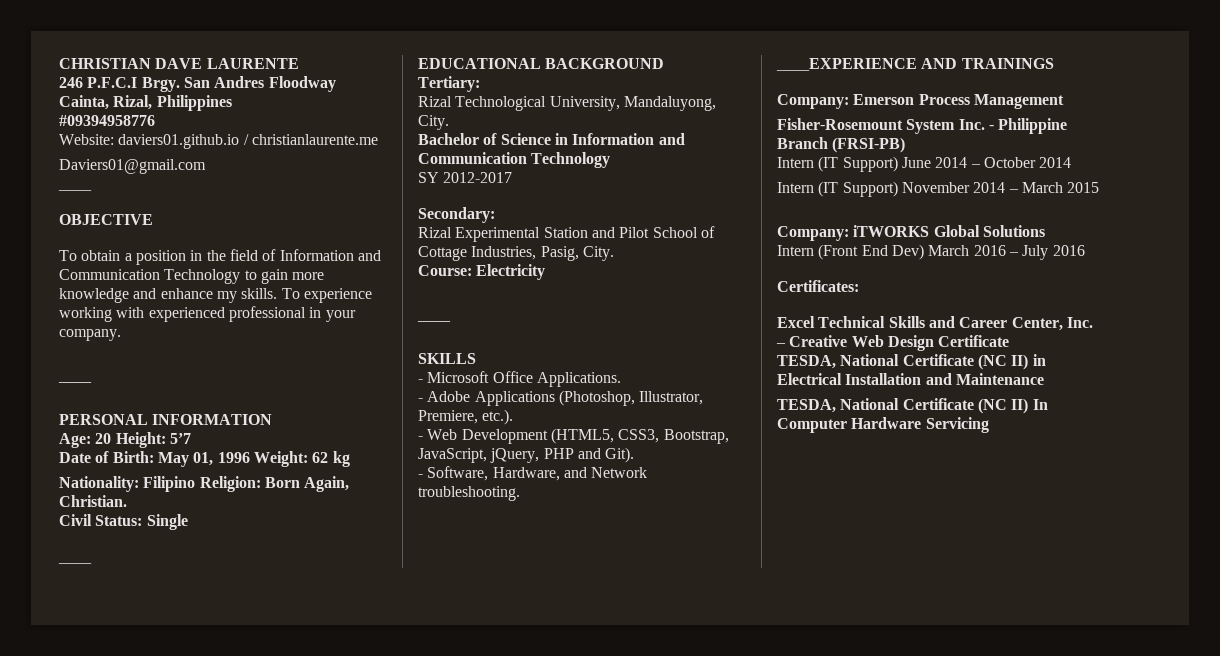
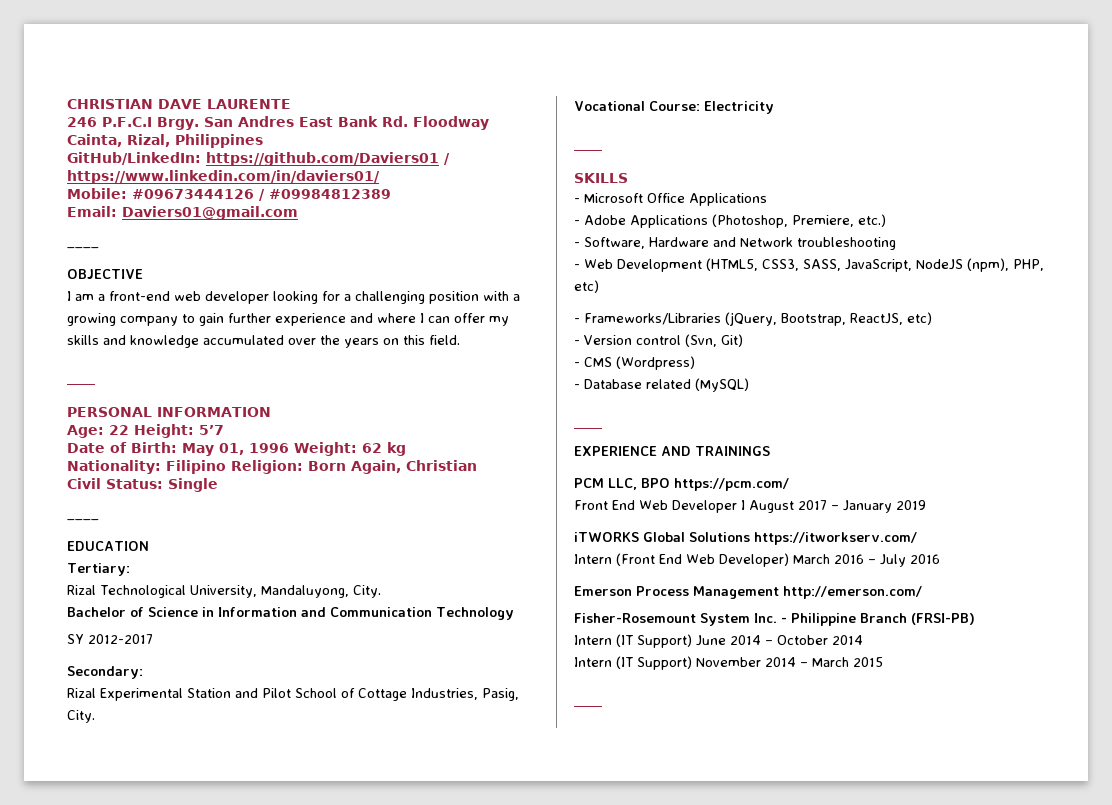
- San Andres Floodway Cainta, Rizal, Philippines
+ San Andres East Bank Rd. Floodway Cainta, Rizal, Philippines
- #09394958776
- Website: daviers01.github.io / christianlaurente.me
- Daviers01@gmail.com
+ GitHub/LinkedIn: https://github.com/Daviers01 / https://www.linkedin.com/in/daviers01/
+ Mobile: #09673444126 / #09984812389
+ Email: Daviers01@gmail.com
  ____
  OBJECTIVE
- To obtain a position in the field of Information and Communication Technology to gain more knowledge and enhance my skills. To experience working with experienced professional in your company.
+ I am a front-end web developer looking for a challenging position with a growing company to gain further experience and where I can offer my skills and knowledge accumulated over the years on this field.
- Age: 20 Height: 5’7
+ Age: 22 Height: 5’7
- Nationality: Filipino Religion: Born Again, Christian.
+ Nationality: Filipino Religion: Born Again, Christian
- EDUCATIONAL BACKGROUND
+ EDUCATION
- Course: Electricity
+ Vocational Course: Electricity
- - Microsoft Office Applications.
+ - Microsoft Office Applications
- - Adobe Applications (Photoshop, Illustrator, Premiere, etc.).
+ - Adobe Applications (Photoshop, Premiere, etc.)
+ - Software, Hardware and Network troubleshooting
- - Web Development (HTML5, CSS3, Bootstrap, JavaScript, jQuery, PHP and Git).
- - Software, Hardware, and Network troubleshooting.
- ____EXPERIENCE AND TRAININGS
- Company: Emerson Process Management
+ - Web Development (HTML5, CSS3, SASS, JavaScript, NodeJS (npm), PHP, etc)
+ - Frameworks/Libraries (jQuery, Bootstrap, ReactJS, etc)
+ - Version control (Svn, Git)
+ - CMS (Wordpress)
+ - Database related (MySQL)
+ ____
+ EXPERIENCE AND TRAININGS
+ PCM LLC, BPO https://pcm.com/
+ Front End Web Developer I August 2017 – January 2019
+ iTWORKS Global Solutions https://itworkserv.com/
+ Intern (Front End Web Developer) March 2016 – July 2016
+ Emerson Process Management http://emerson.com/
  Intern (IT Support) November 2014 – March 2015
- Company: iTWORKS Global Solutions
- Intern (Front End Dev) March 2016 – July 2016
- Certificates:
- Excel Technical Skills and Career Center, Inc. – Creative Web Design Certificate
- TESDA, National Certificate (NC II) in Electrical Installation and Maintenance
- TESDA, National Certificate (NC II) In Computer Hardware Servicing
+ ____

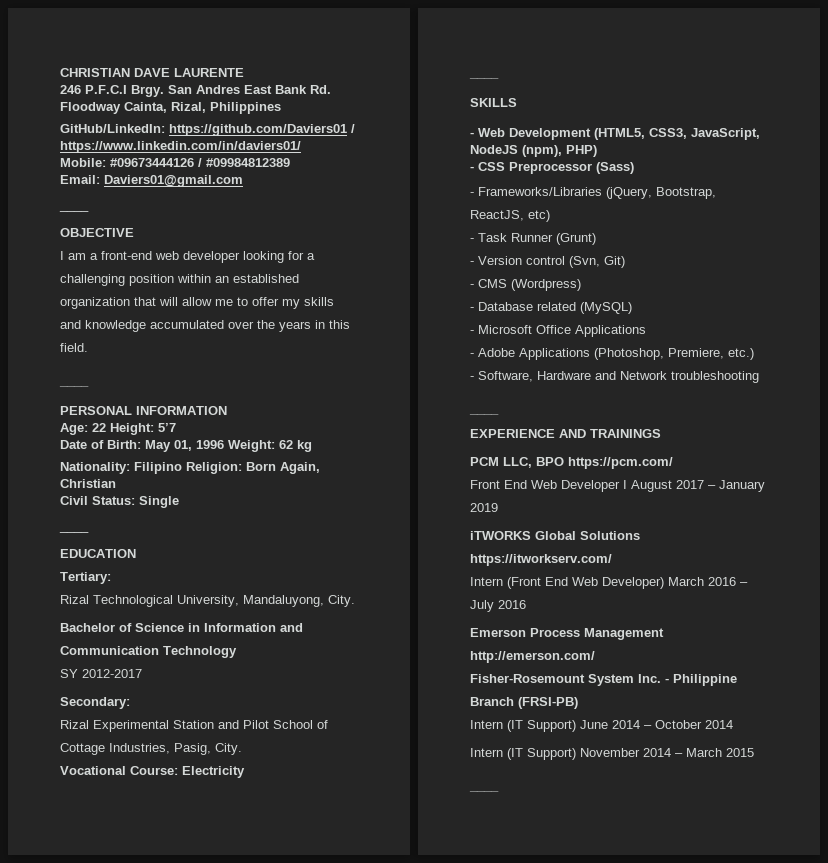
- I am a front-end web developer looking for a challenging position with a growing company to gain further experience and where I can offer my skills and knowledge accumulated over the years on this field.
+ I am a front-end web developer looking for a challenging position within an established organization that will allow me to offer my skills and knowledge accumulated over the years in this field.
+ - Web Development (HTML5, CSS3, JavaScript, NodeJS (npm), PHP)
+ - CSS Preprocessor (Sass)
+ - Frameworks/Libraries (jQuery, Bootstrap, ReactJS, etc)
+ - Task Runner (Grunt)
+ - Version control (Svn, Git)
+ - CMS (Wordpress)
+ - Database related (MySQL)
- - Web Development (HTML5, CSS3, SASS, JavaScript, NodeJS (npm), PHP, etc)
- - Frameworks/Libraries (jQuery, Bootstrap, ReactJS, etc)
- - Version control (Svn, Git)
- - CMS (Wordpress)
- - Database related (MySQL)

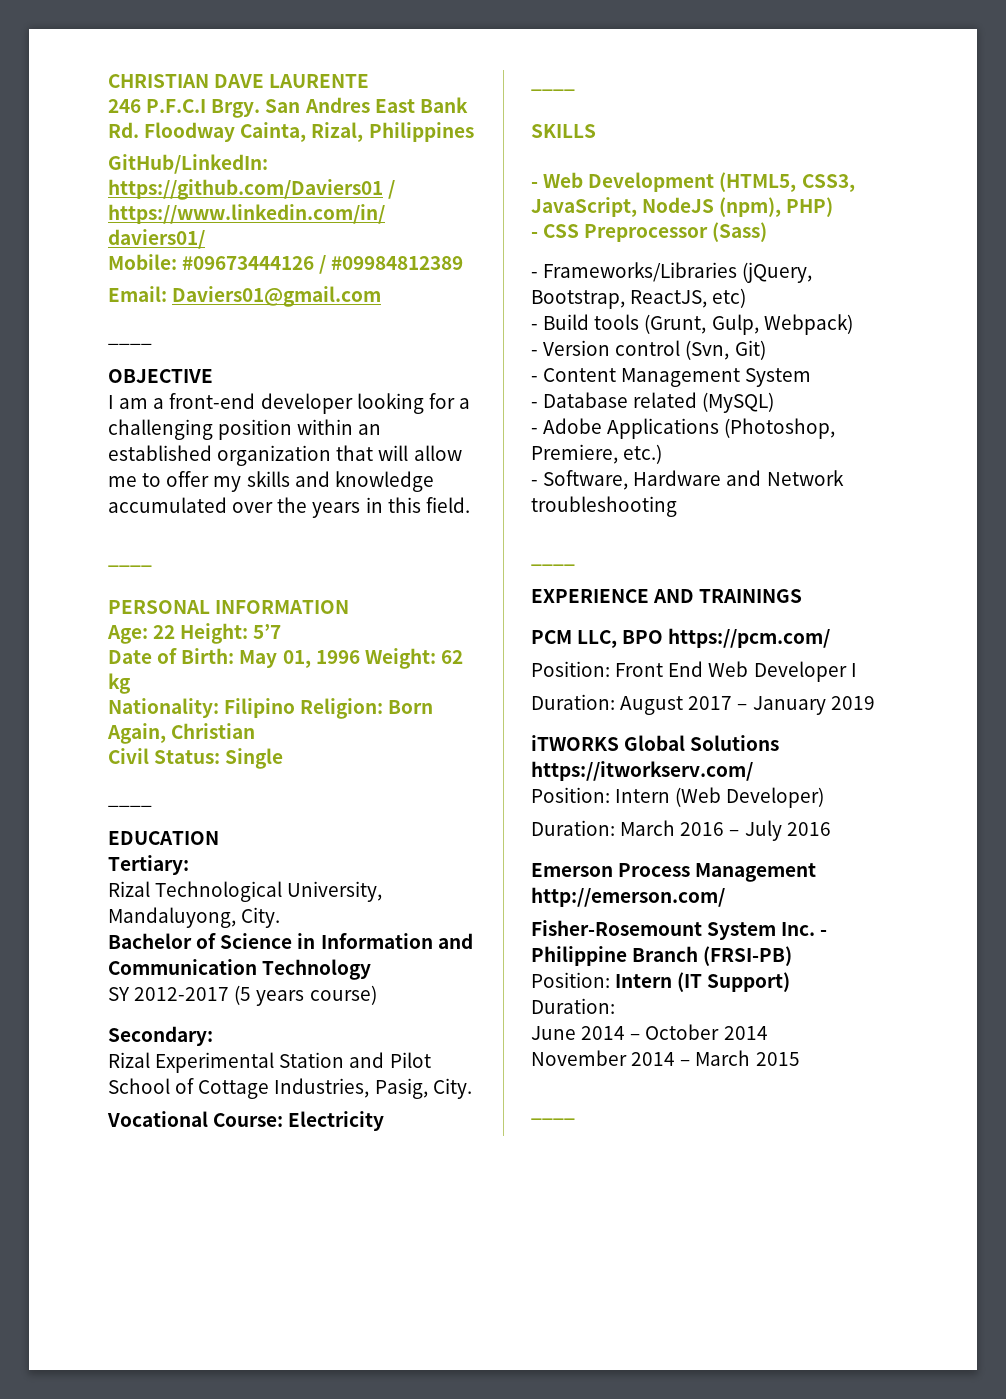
- I am a front-end web developer looking for a challenging position within an established organization that will allow me to offer my skills and knowledge accumulated over the years in this field.
+ I am a front-end developer looking for a challenging position within an established organization that will allow me to offer my skills and knowledge accumulated over the years in this field.
- SY 2012-2017
+ SY 2012-2017 (5 years course)
- - Task Runner (Grunt)
+ - Build tools (Grunt, Gulp, Webpack)
- - CMS (Wordpress)
+ - Content Management System
- - Microsoft Office Applications
- Front End Web Developer I August 2017 – January 2019
+ Position: Front End Web Developer I
+ Duration: August 2017 – January 2019
- Intern (Front End Web Developer) March 2016 – July 2016
+ Position: Intern (Web Developer)
+ Duration: March 2016 – July 2016
- Intern (IT Support) June 2014 – October 2014
+ Position: Intern (IT Support)
+ Duration:
+ June 2014 – October 2014
- Intern (IT Support) November 2014 – March 2015
+ November 2014 – March 2015

